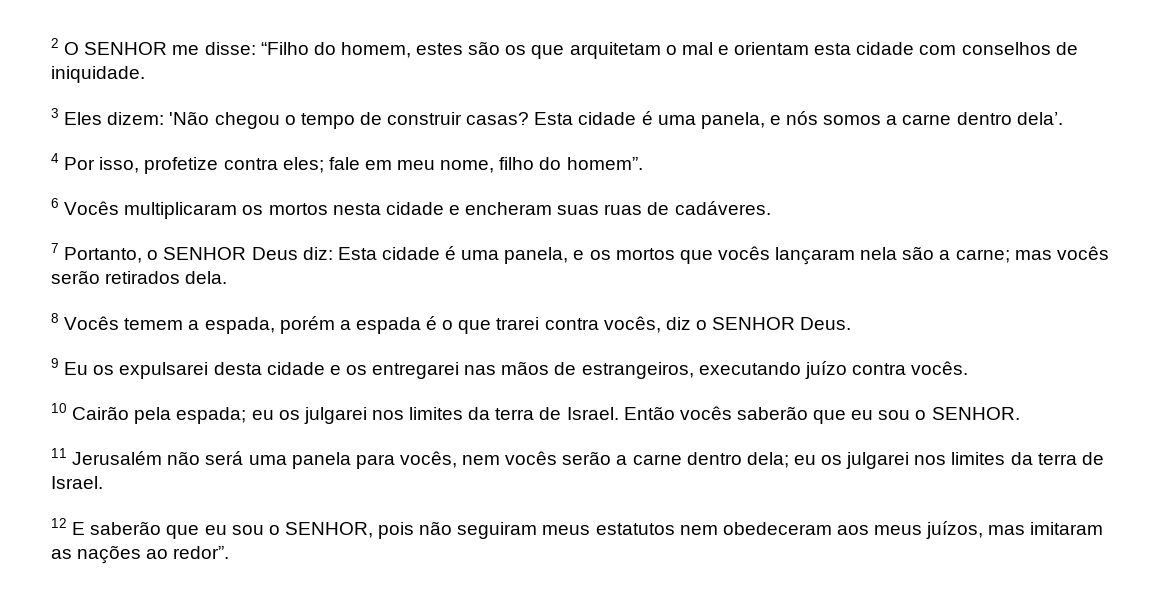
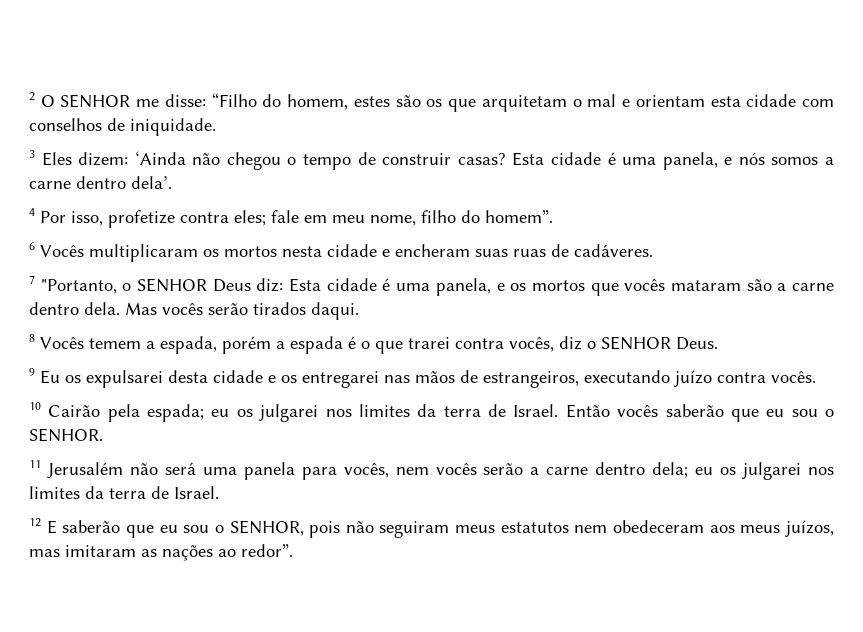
- 3 Eles dizem: 'Não chegou o tempo de construir casas?
+ 3 Eles dizem: ‘Ainda não chegou o tempo de construir casas?
- 7 Portanto, o SENHOR Deus diz: Esta cidade é uma panela, e os mortos que vocês lançaram nela são a carne; mas vocês serão retirados dela.
+ 7 "Portanto, o SENHOR Deus diz: Esta cidade é uma panela, e os mortos que vocês mataram são a carne dentro dela. Mas vocês serão tirados daqui.

